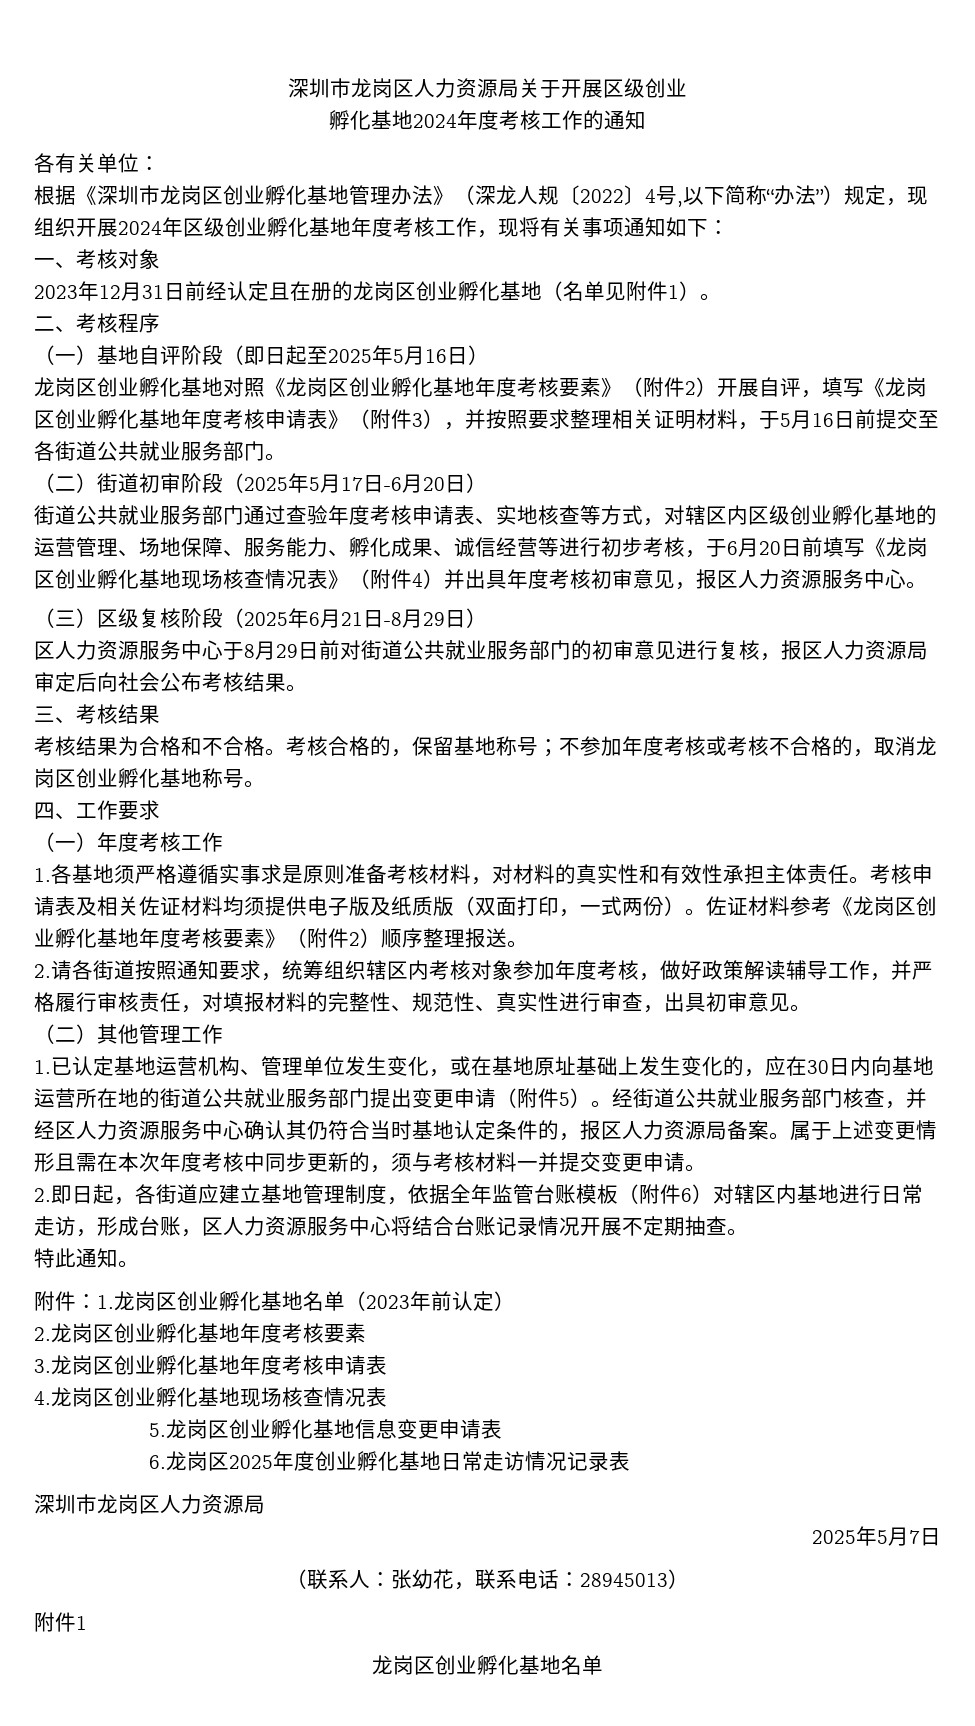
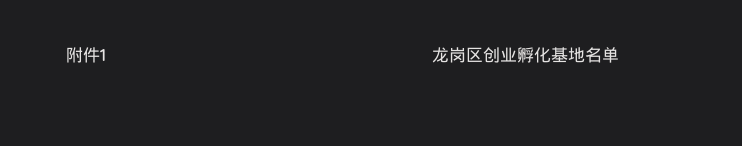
- 深圳市龙岗区人力资源局关于开展区级创业
- 孵化基地2024年度考核工作的通知
- 各有关单位：
- 根据《深圳市龙岗区创业孵化基地管理办法》（深龙人规〔2022〕4号,以下简称“办法”）规定，现组织开展2024年区级创业孵化基地年度考核工作，现将有关事项通知如下：
- 一、考核对象
- 2023年12月31日前经认定且在册的龙岗区创业孵化基地（名单见附件1）。
- 二、考核程序
- （一）基地自评阶段（即日起至2025年5月16日）
- 龙岗区创业孵化基地对照《龙岗区创业孵化基地年度考核要素》（附件2）开展自评，填写《龙岗区创业孵化基地年度考核申请表》（附件3），并按照要求整理相关证明材料，于5月16日前提交至各街道公共就业服务部门。
- （二）街道初审阶段（2025年5月17日-6月20日）
- 街道公共就业服务部门通过查验年度考核申请表、实地核查等方式，对辖区内区级创业孵化基地的运营管理、场地保障、服务能力、孵化成果、诚信经营等进行初步考核，于6月20日前填写《龙岗区创业孵化基地现场核查情况表》（附件4）并出具年度考核初审意见，报区人力资源服务中心。
- （三）区级复核阶段（2025年6月21日-8月29日）
- 区人力资源服务中心于8月29日前对街道公共就业服务部门的初审意见进行复核，报区人力资源局审定后向社会公布考核结果。
- 三、考核结果
- 考核结果为合格和不合格。考核合格的，保留基地称号；不参加年度考核或考核不合格的，取消龙岗区创业孵化基地称号。
- 四、工作要求
- （一）年度考核工作
- 1.各基地须严格遵循实事求是原则准备考核材料，对材料的真实性和有效性承担主体责任。考核申请表及相关佐证材料均须提供电子版及纸质版（双面打印，一式两份）。佐证材料参考《龙岗区创业孵化基地年度考核要素》（附件2）顺序整理报送。
- 2.请各街道按照通知要求，统筹组织辖区内考核对象参加年度考核，做好政策解读辅导工作，并严格履行审核责任，对填报材料的完整性、规范性、真实性进行审查，出具初审意见。
- （二）其他管理工作
- 1.已认定基地运营机构、管理单位发生变化，或在基地原址基础上发生变化的，应在30日内向基地运营所在地的街道公共就业服务部门提出变更申请（附件5）。经街道公共就业服务部门核查，并经区人力资源服务中心确认其仍符合当时基地认定条件的，报区人力资源局备案。属于上述变更情形且需在本次年度考核中同步更新的，须与考核材料一并提交变更申请。
- 2.即日起，各街道应建立基地管理制度，依据全年监管台账模板（附件6）对辖区内基地进行日常走访，形成台账，区人力资源服务中心将结合台账记录情况开展不定期抽查。
- 特此通知。
- 附件：1.龙岗区创业孵化基地名单（2023年前认定）
- 2.龙岗区创业孵化基地年度考核要素
- 3.龙岗区创业孵化基地年度考核申请表
- 4.龙岗区创业孵化基地现场核查情况表
- 5.龙岗区创业孵化基地信息变更申请表
- 6.龙岗区2025年度创业孵化基地日常走访情况记录表
- 深圳市龙岗区人力资源局
- 2025年5月7日
- （联系人：张幼花，联系电话：28945013）

